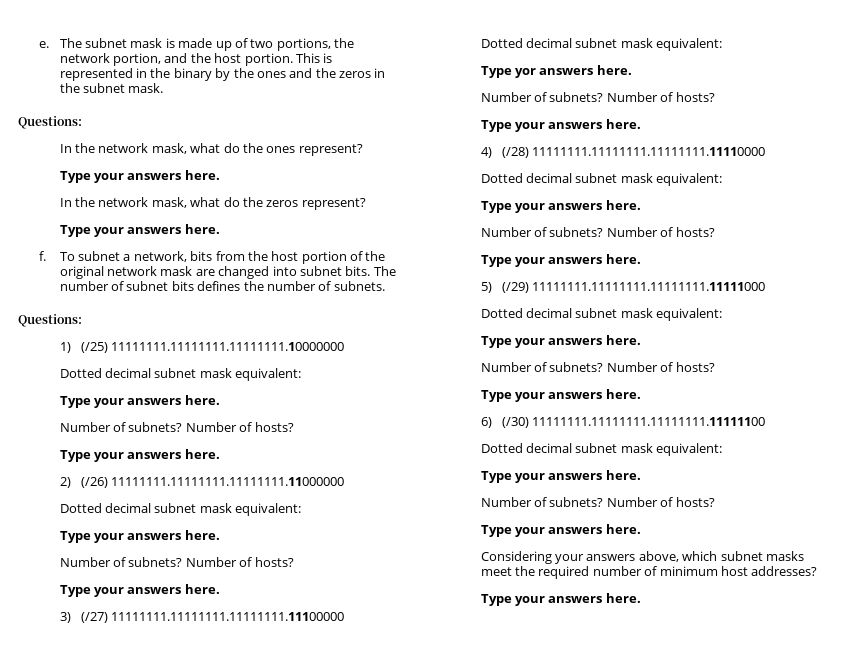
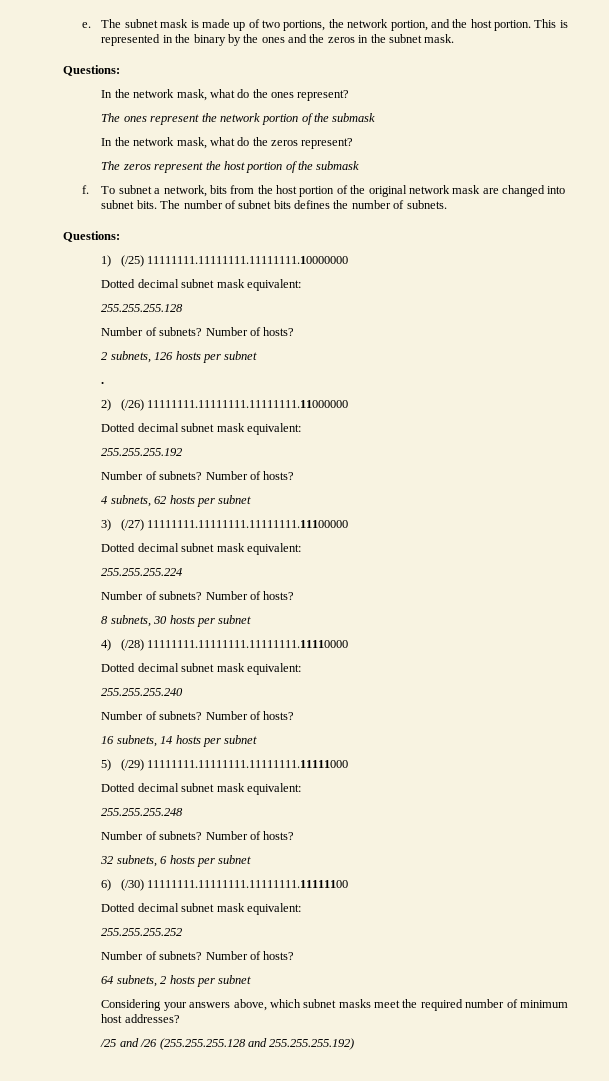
  In the network mask, what do the ones represent?
- Type your answers here.
+ The ones represent the network portion of the submask
  In the network mask, what do the zeros represent?
- Type your answers here.
+ The zeros represent the host portion of the submask
  1) (/25) 11111111.11111111.11111111.10000000
  Dotted decimal subnet mask equivalent:
- Type your answers here.
+ 255.255.255.128
  Number of subnets? Number of hosts?
- Type your answers here.
+ 2 subnets, 126 hosts per subnet
+ .
  2) (/26) 11111111.11111111.11111111.11000000
  Dotted decimal subnet mask equivalent:
- Type your answers here.
+ 255.255.255.192
  Number of subnets? Number of hosts?
- Type your answers here.
+ 4 subnets, 62 hosts per subnet
- Type yor answers here.
+ 255.255.255.224
  Number of subnets? Number of hosts?
- Type your answers here.
+ 8 subnets, 30 hosts per subnet
  4) (/28) 11111111.11111111.11111111.11110000
  Dotted decimal subnet mask equivalent:
- Type your answers here.
+ 255.255.255.240
  Number of subnets? Number of hosts?
- Type your answers here.
+ 16 subnets, 14 hosts per subnet
  5) (/29) 11111111.11111111.11111111.11111000
  Dotted decimal subnet mask equivalent:
- Type your answers here.
+ 255.255.255.248
  Number of subnets? Number of hosts?
- Type your answers here.
+ 32 subnets, 6 hosts per subnet
  6) (/30) 11111111.11111111.11111111.11111100
  Dotted decimal subnet mask equivalent:
- Type your answers here.
+ 255.255.255.252
  Number of subnets? Number of hosts?
- Type your answers here.
+ 64 subnets, 2 hosts per subnet
  Considering your answers above, which subnet masks meet the required number of minimum host addresses?
- Type your answers here.
+ /25 and /26 (255.255.255.128 and 255.255.255.192)

